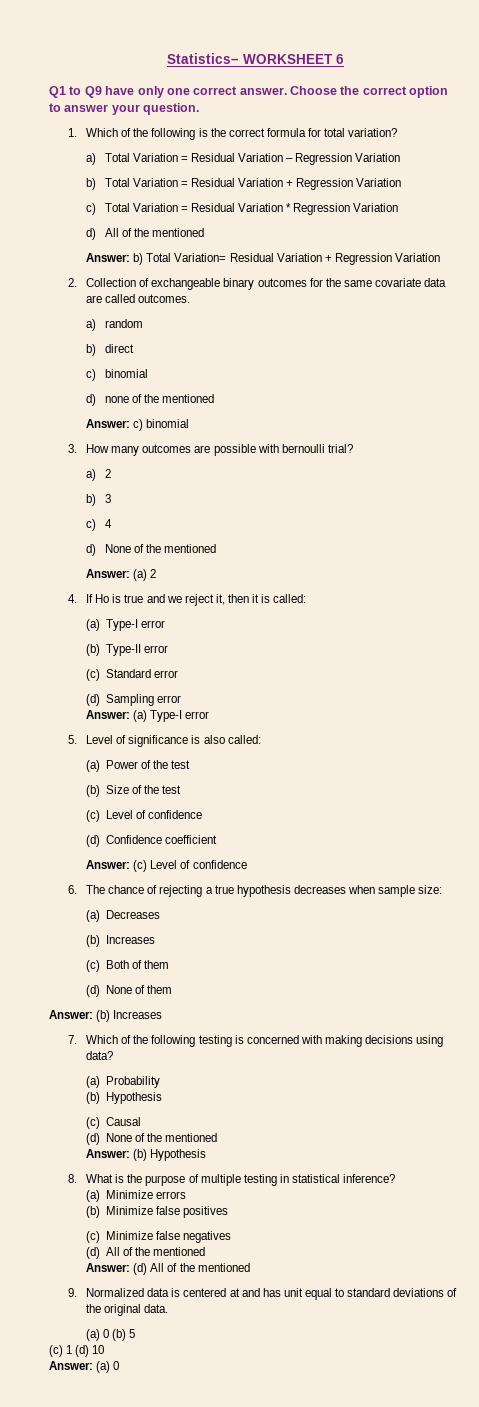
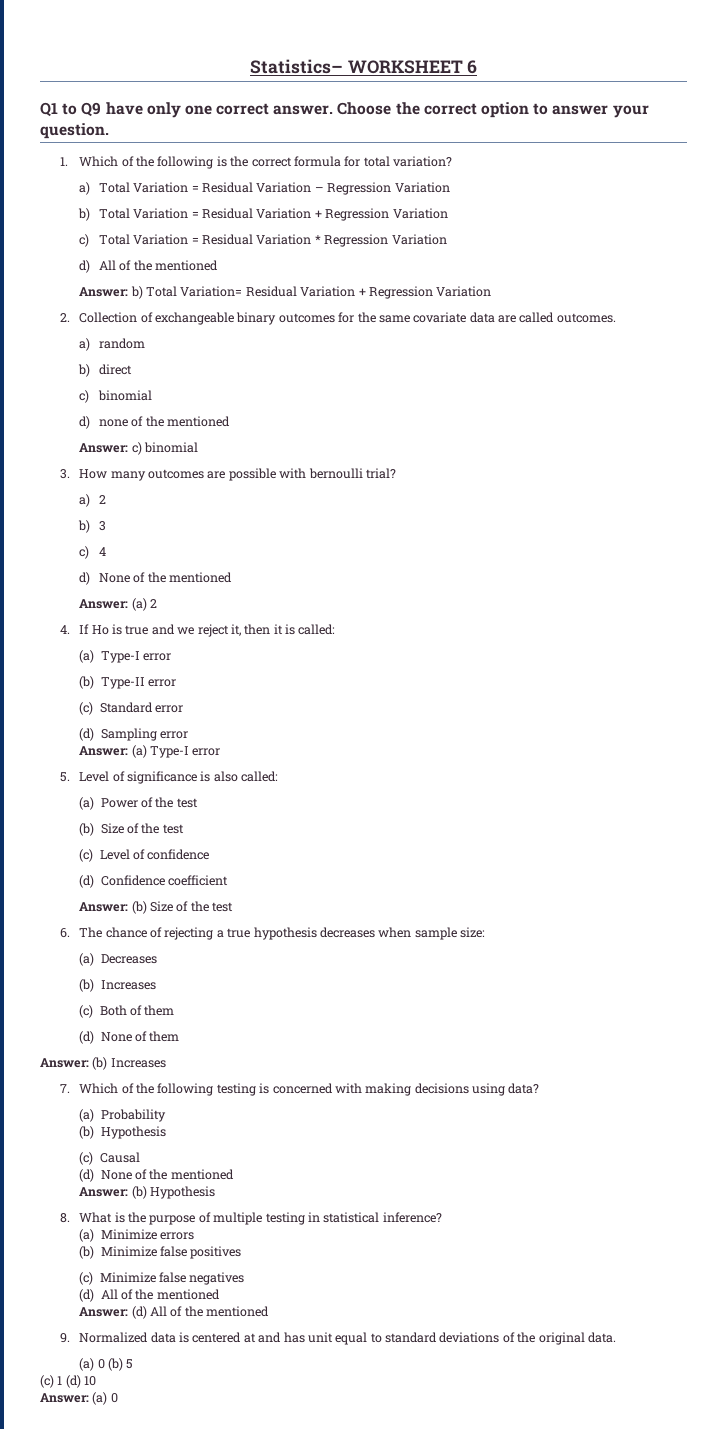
- Answer: (c) Level of confidence
+ Answer: (b) Size of the test

